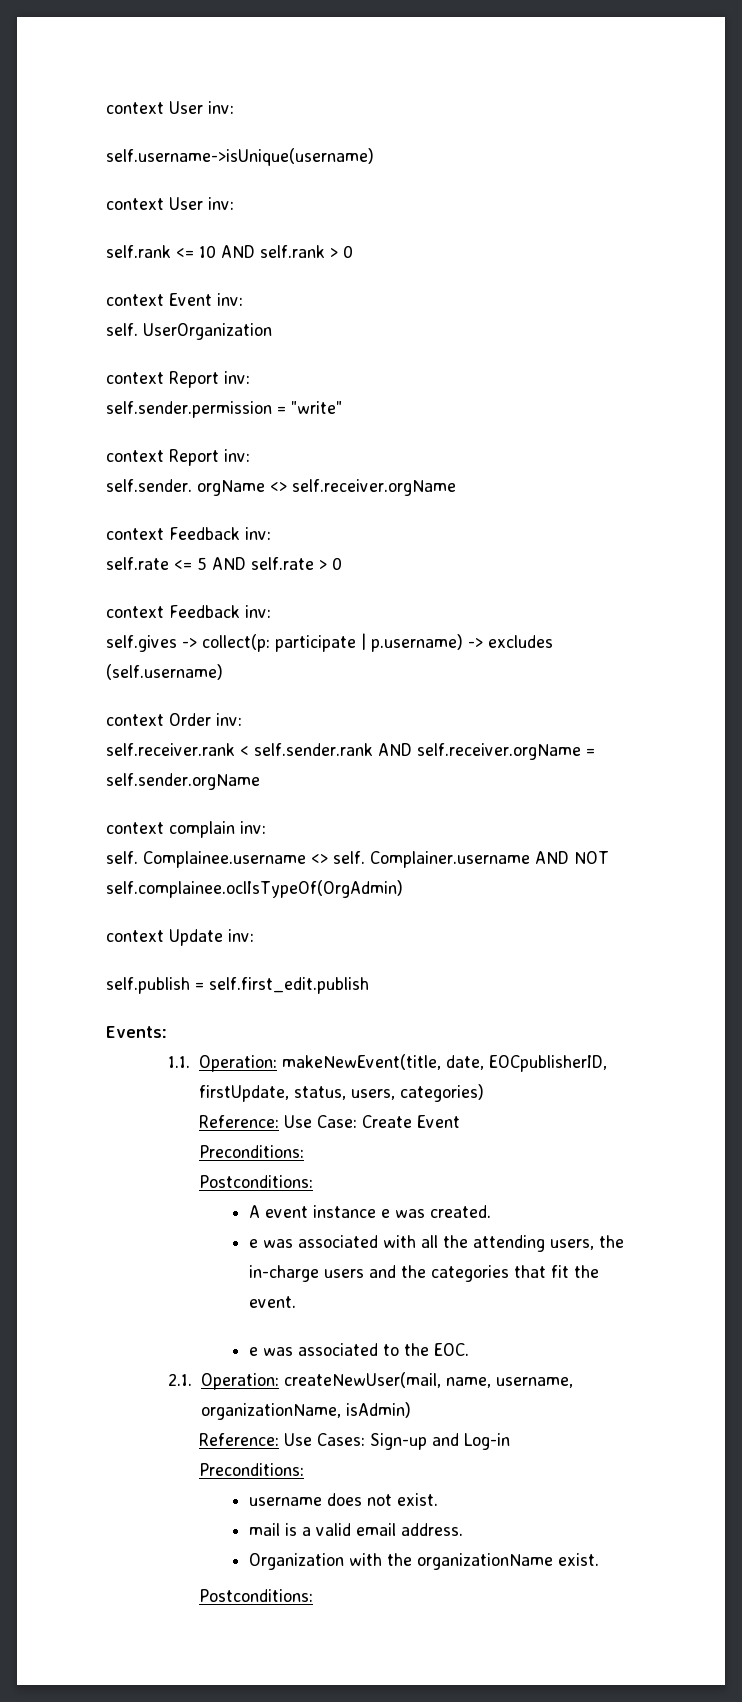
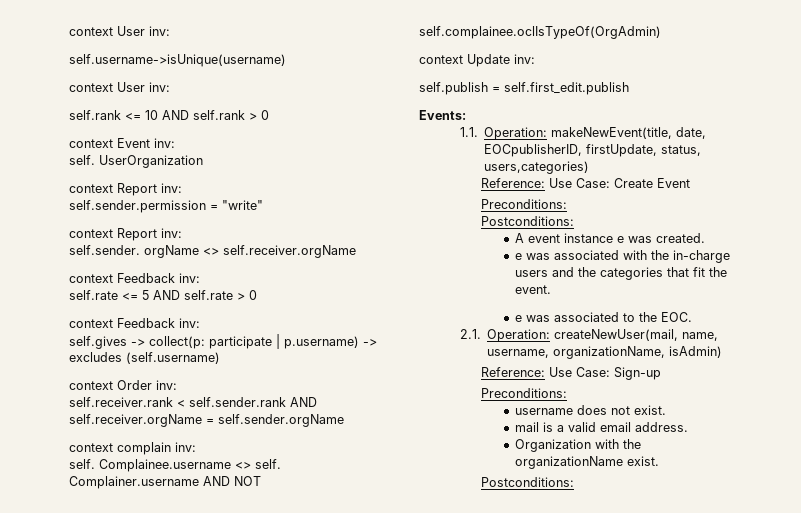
- 1.1. Operation: makeNewEvent(title, date, EOCpublisherID, firstUpdate, status, users, categories)
+ 1.1. Operation: makeNewEvent(title, date, EOCpublisherID, firstUpdate, status, users,categories)
- e was associated with all the attending users, the in-charge users and the categories that fit the event.
+ e was associated with the in-charge users and the categories that fit the event.
- Reference: Use Cases: Sign-up and Log-in
+ Reference: Use Case: Sign-up

